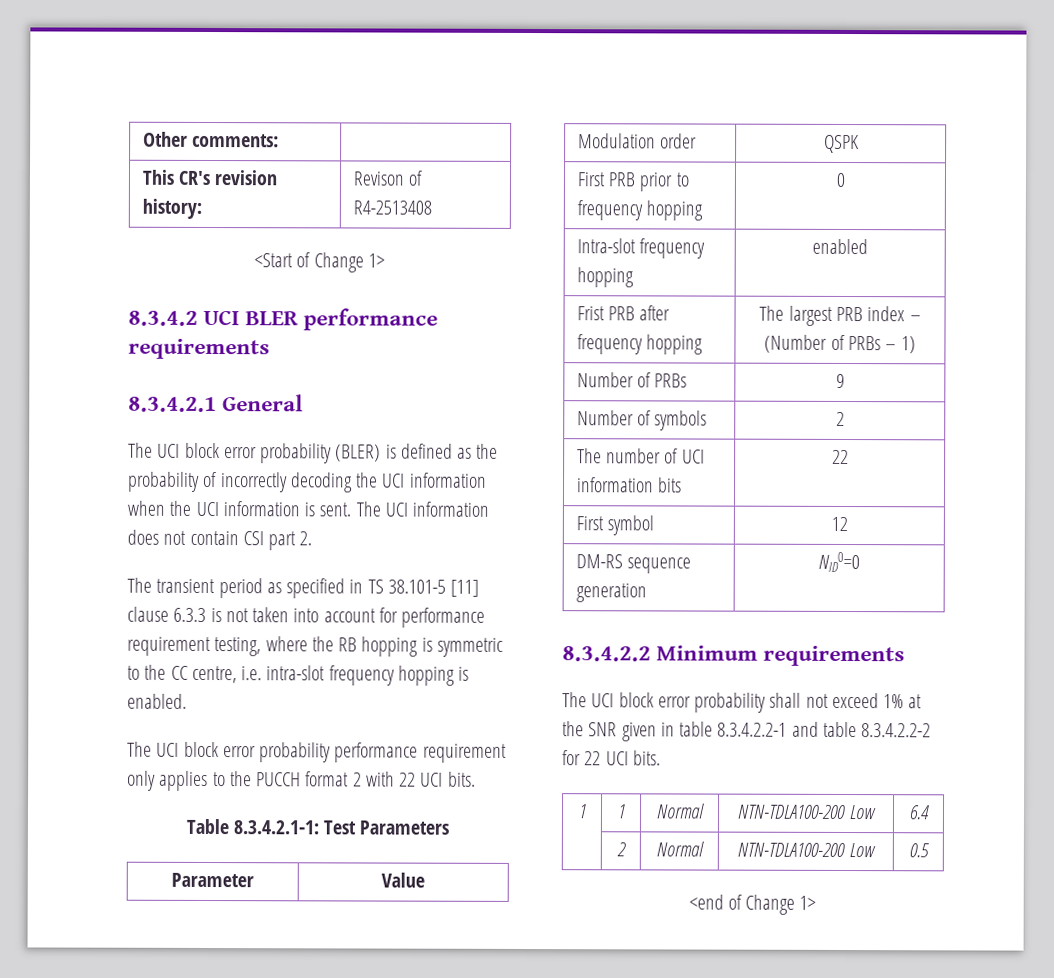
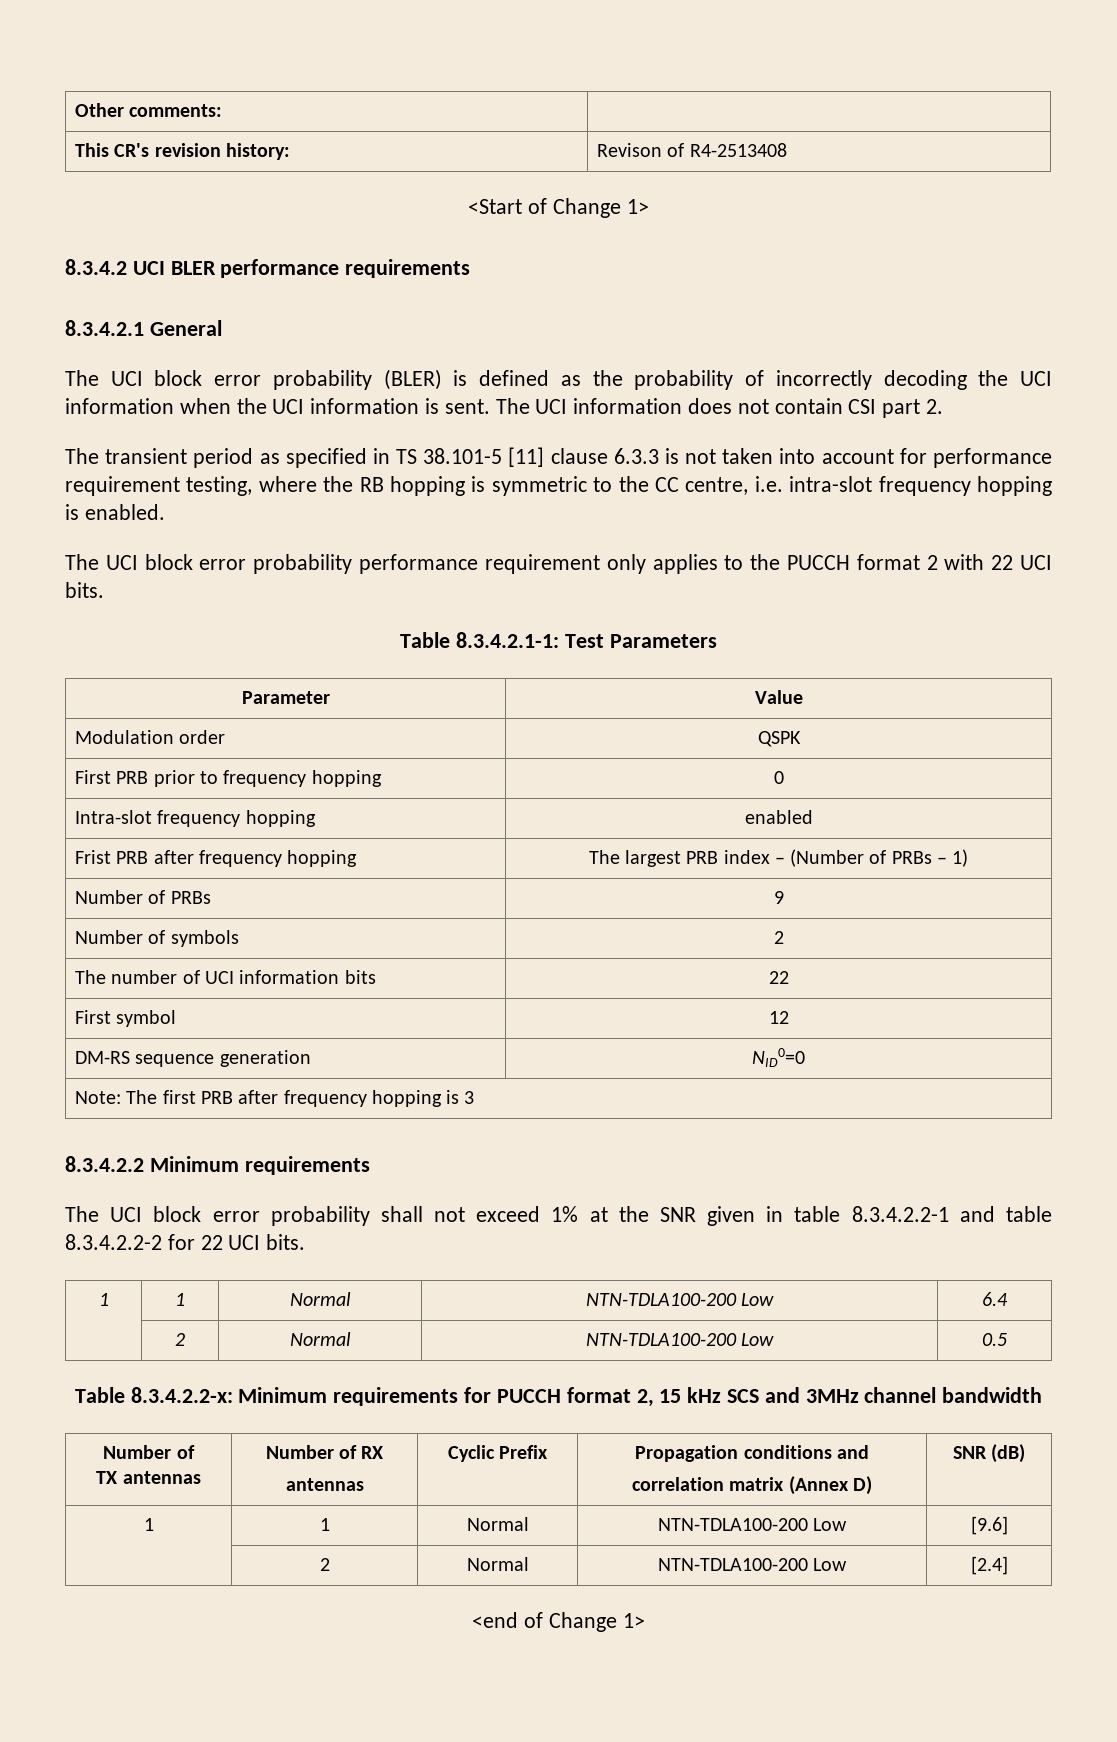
+ Note: The first PRB after frequency hopping is 3
+ Table 8.3.4.2.2-x: Minimum requirements for PUCCH format 2, 15 kHz SCS and 3MHz channel bandwidth
+ Number of
+ TX antennas | Number of RX
+ antennas | Cyclic Prefix | Propagation conditions and
+ correlation matrix (Annex D) | SNR (dB)
+ 1 | 1 | Normal | NTN-TDLA100-200 Low | [9.6]
+ | 2 | Normal | NTN-TDLA100-200 Low | [2.4]

